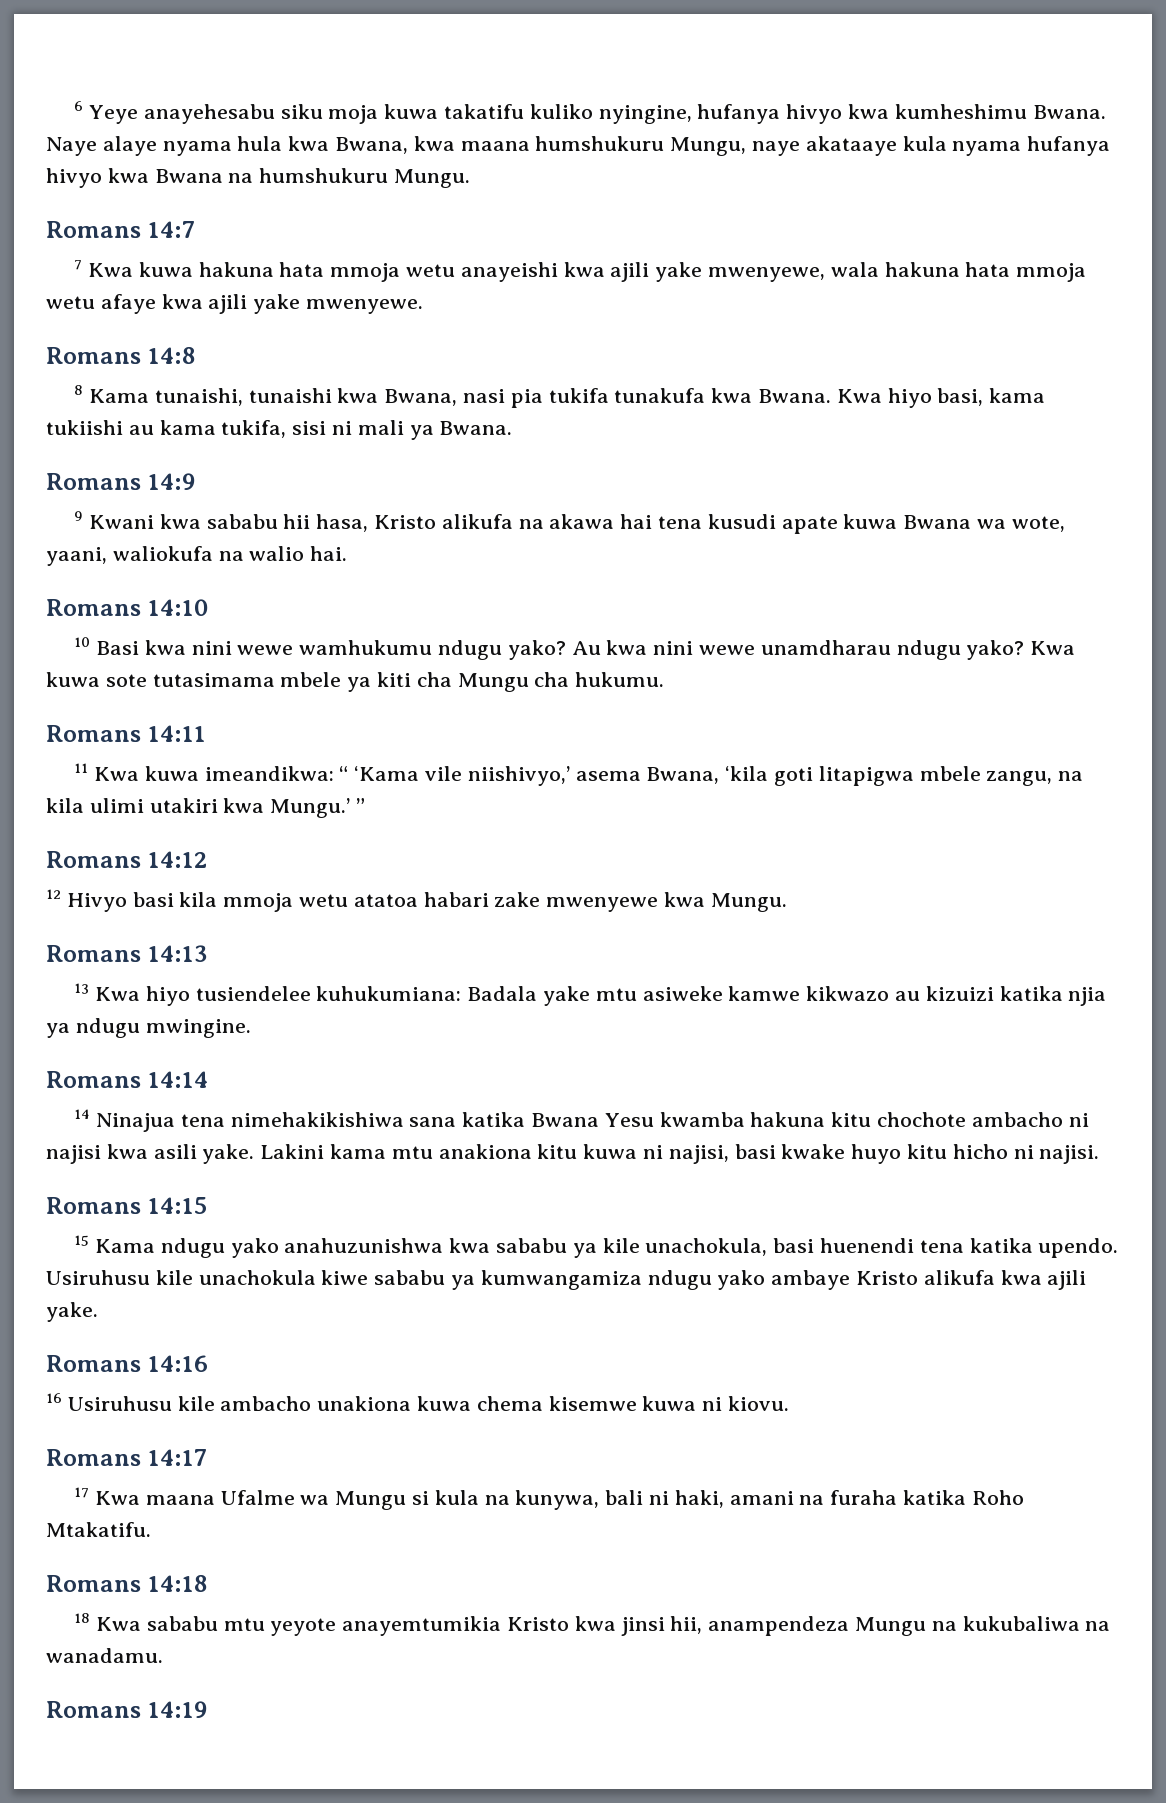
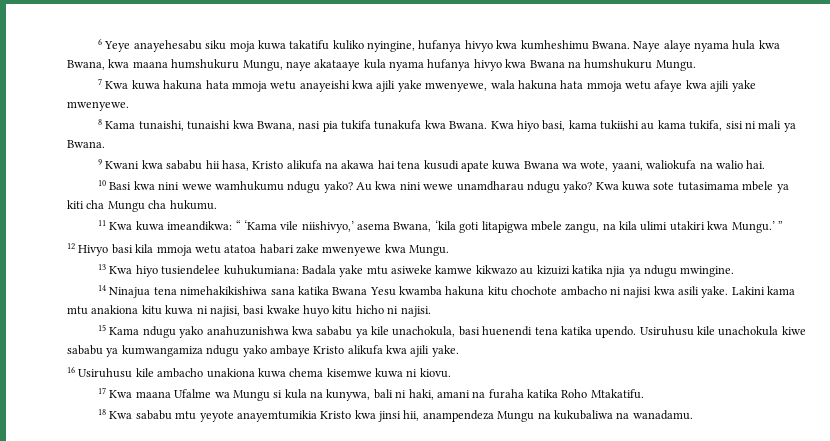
- Romans 14:7
- Romans 14:8
- Romans 14:9
- Romans 14:10
- Romans 14:11
- Romans 14:12
- Romans 14:13
- Romans 14:14
- Romans 14:15
- Romans 14:16
- Romans 14:17
- Romans 14:18
- Romans 14:19

